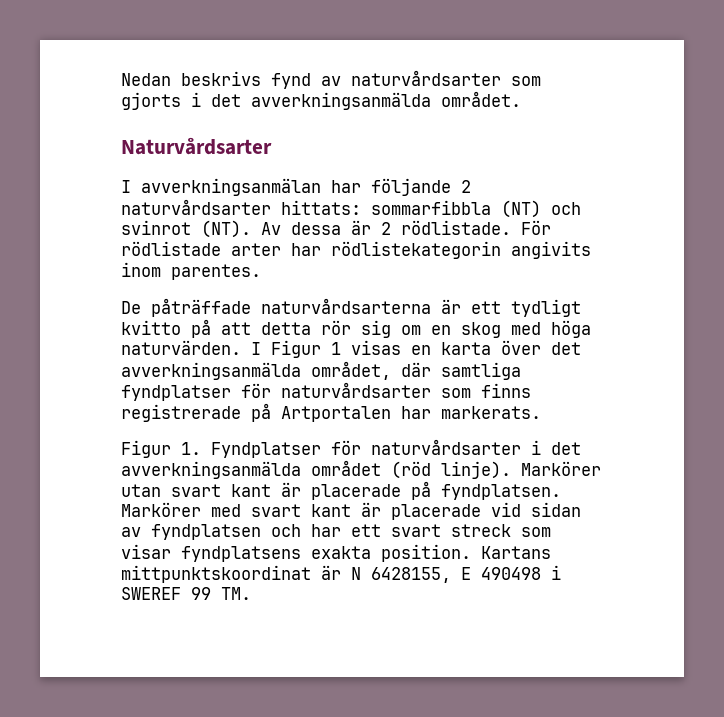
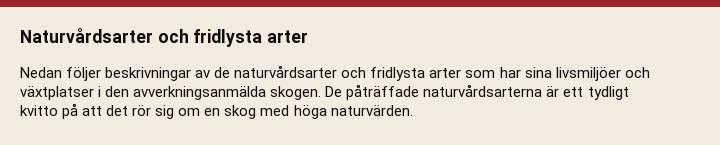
- Nedan beskrivs fynd av naturvårdsarter som gjorts i det avverkningsanmälda området.
- Naturvårdsarter
- I avverkningsanmälan har följande 2 naturvårdsarter hittats: sommarfibbla (NT) och svinrot (NT). Av dessa är 2 rödlistade. För rödlistade arter har rödlistekategorin angivits inom parentes.
- De påträffade naturvårdsarterna är ett tydligt kvitto på att detta rör sig om en skog med höga naturvärden. I Figur 1 visas en karta över det avverkningsanmälda området, där samtliga fyndplatser för naturvårdsarter som finns registrerade på Artportalen har markerats.
- Figur 1. Fyndplatser för naturvårdsarter i det avverkningsanmälda området (röd linje). Markörer utan svart kant är placerade på fyndplatsen. Markörer med svart kant är placerade vid sidan av fyndplatsen och har ett svart streck som visar fyndplatsens exakta position. Kartans mittpunktskoordinat är N 6428155, E 490498 i SWEREF 99 TM.
+ Naturvårdsarter och fridlysta arter
+ Nedan följer beskrivningar av de naturvårdsarter och fridlysta arter som har sina livsmiljöer och växtplatser i den avverkningsanmälda skogen. De påträffade naturvårdsarterna är ett tydligt kvitto på att det rör sig om en skog med höga naturvärden.

